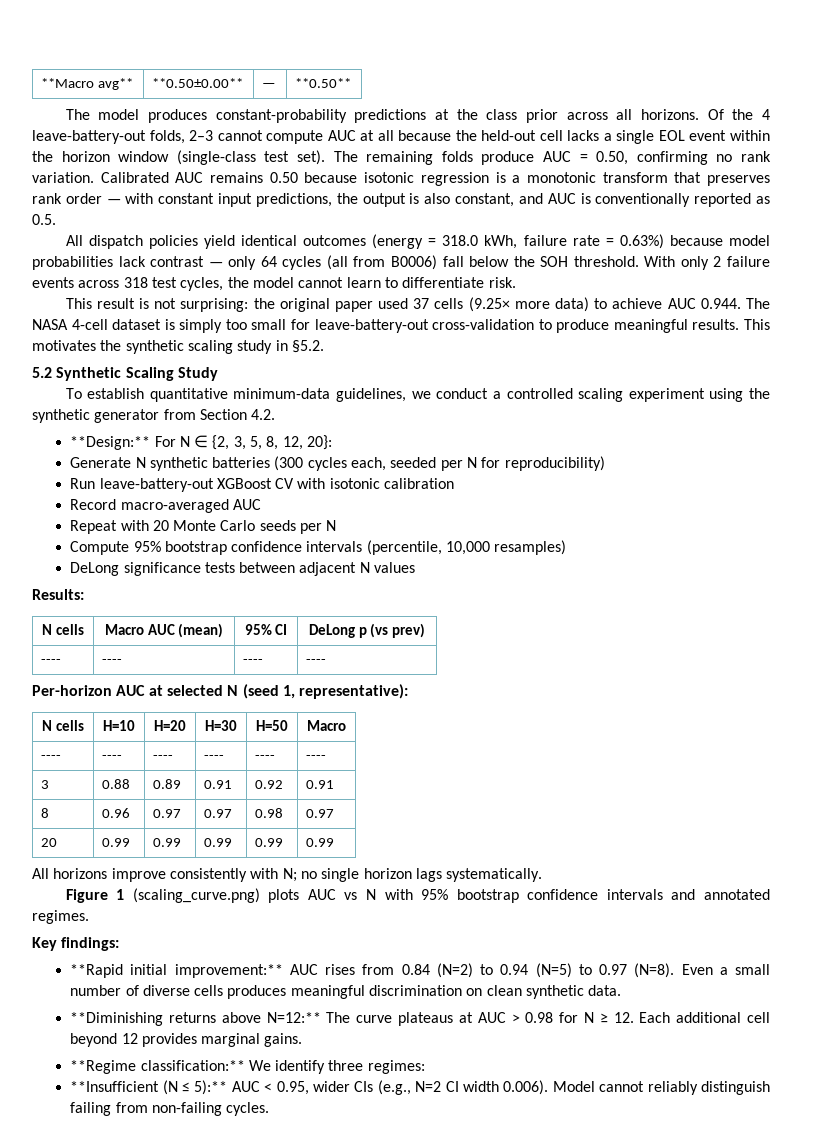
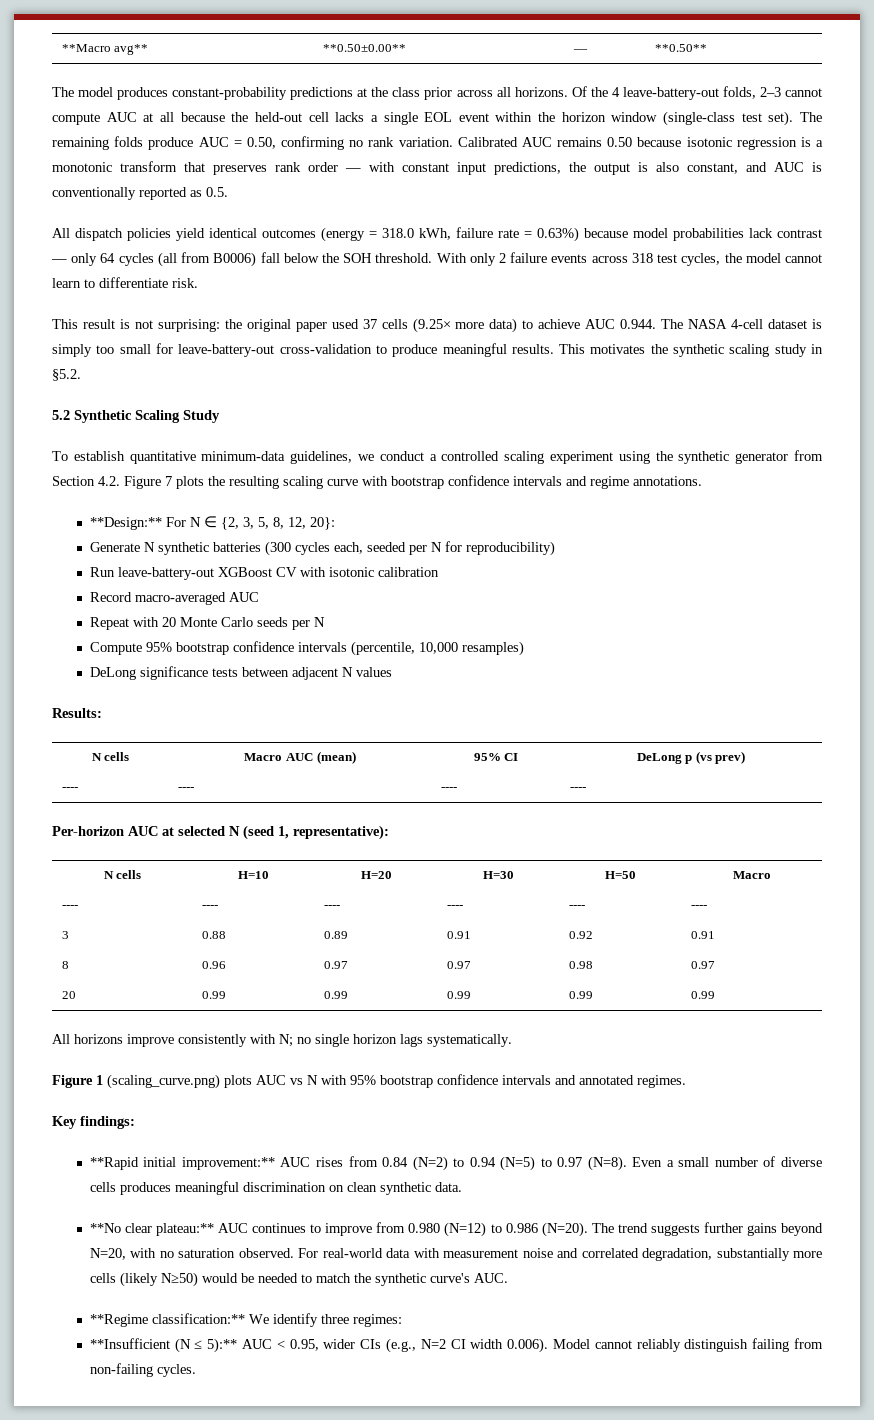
- To establish quantitative minimum-data guidelines, we conduct a controlled scaling experiment using the synthetic generator from Section 4.2.
+ To establish quantitative minimum-data guidelines, we conduct a controlled scaling experiment using the synthetic generator from Section 4.2. Figure 7 plots the resulting scaling curve with bootstrap confidence intervals and regime annotations.
- **Diminishing returns above N=12:** The curve plateaus at AUC > 0.98 for N ≥ 12. Each additional cell beyond 12 provides marginal gains.
+ **No clear plateau:** AUC continues to improve from 0.980 (N=12) to 0.986 (N=20). The trend suggests further gains beyond N=20, with no saturation observed. For real-world data with measurement noise and correlated degradation, substantially more cells (likely N≥50) would be needed to match the synthetic curve's AUC.

